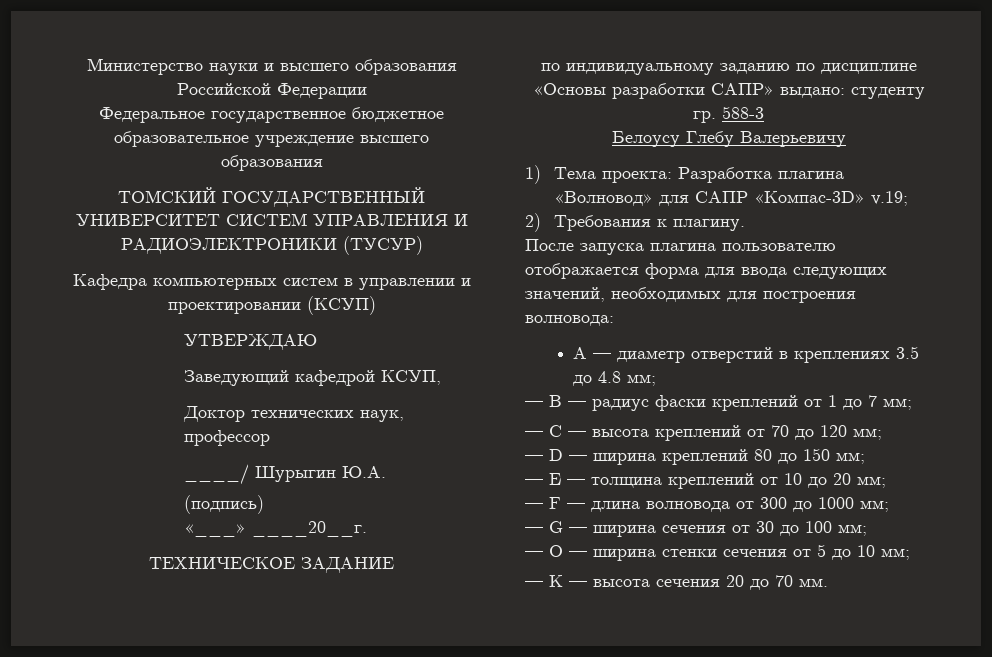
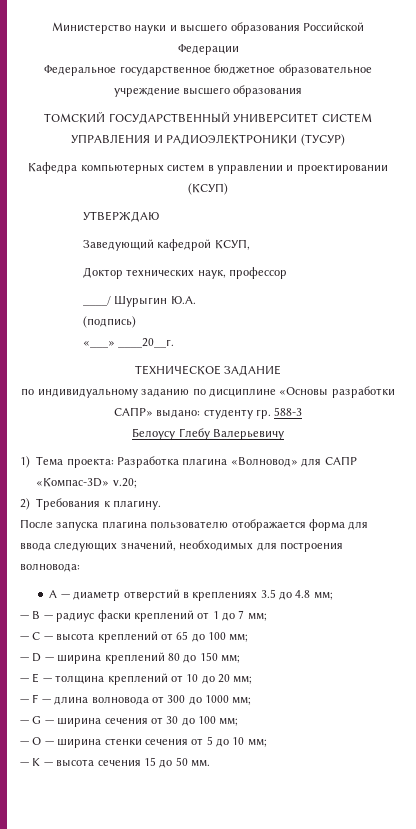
- 1) Тема проекта: Разработка плагина «Волновод» для САПР «Компас-3D» v.19;
+ 1) Тема проекта: Разработка плагина «Волновод» для САПР «Компас-3D» v.20;
- — C — высота креплений от 70 до 120 мм;
+ — C — высота креплений от 65 до 100 мм;
- — K — высота сечения 20 до 70 мм.
+ — K — высота сечения 15 до 50 мм.

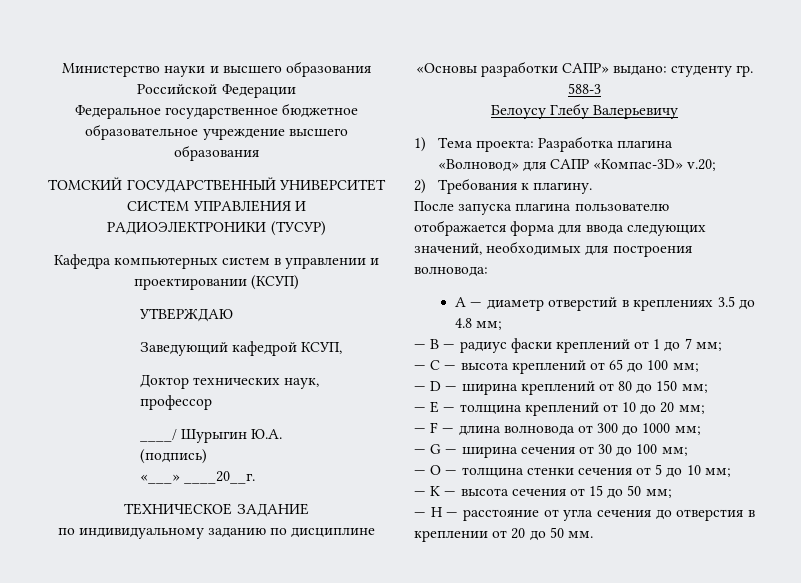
- — D — ширина креплений 80 до 150 мм;
+ — D — ширина креплений от 80 до 150 мм;
- — O — ширина стенки сечения от 5 до 10 мм;
+ — O — толщина стенки сечения от 5 до 10 мм;
- — K — высота сечения 15 до 50 мм.
+ — K — высота сечения от 15 до 50 мм;
+ — H — расстояние от угла сечения до отверстия в креплении от 20 до 50 мм.

